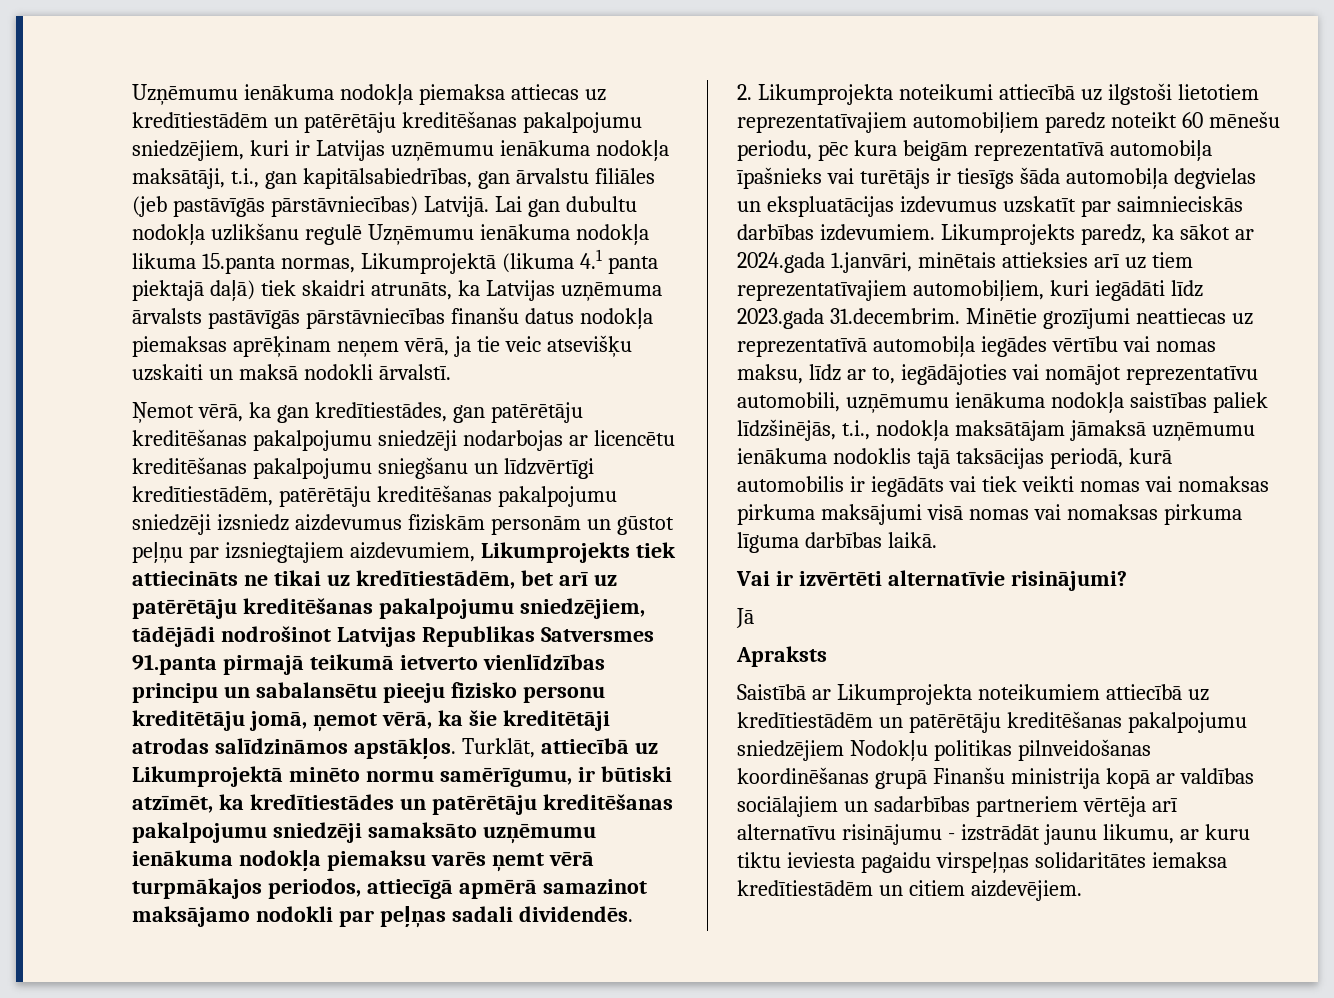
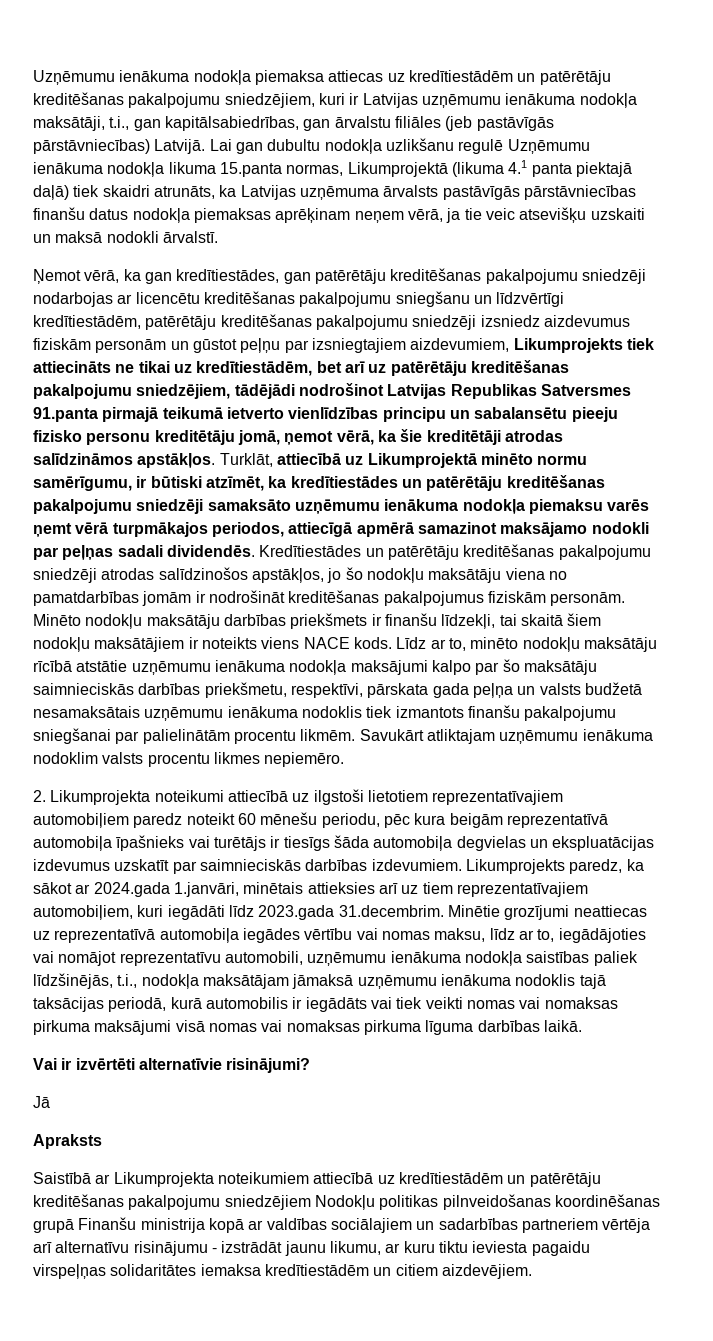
+ Kredītiestādes un patērētāju kreditēšanas pakalpojumu sniedzēji atrodas salīdzinošos apstākļos, jo šo nodokļu maksātāju viena no pamatdarbības jomām ir nodrošināt kreditēšanas pakalpojumus fiziskām personām. Minēto nodokļu maksātāju darbības priekšmets ir finanšu līdzekļi, tai skaitā šiem nodokļu maksātājiem ir noteikts viens NACE kods. Līdz ar to, minēto nodokļu maksātāju rīcībā atstātie uzņēmumu ienākuma nodokļa maksājumi kalpo par šo maksātāju saimnieciskās darbības priekšmetu, respektīvi, pārskata gada peļņa un valsts budžetā nesamaksātais uzņēmumu ienākuma nodoklis tiek izmantots finanšu pakalpojumu sniegšanai par palielinātām procentu likmēm. Savukārt atliktajam uzņēmumu ienākuma nodoklim valsts procentu likmes nepiemēro.

